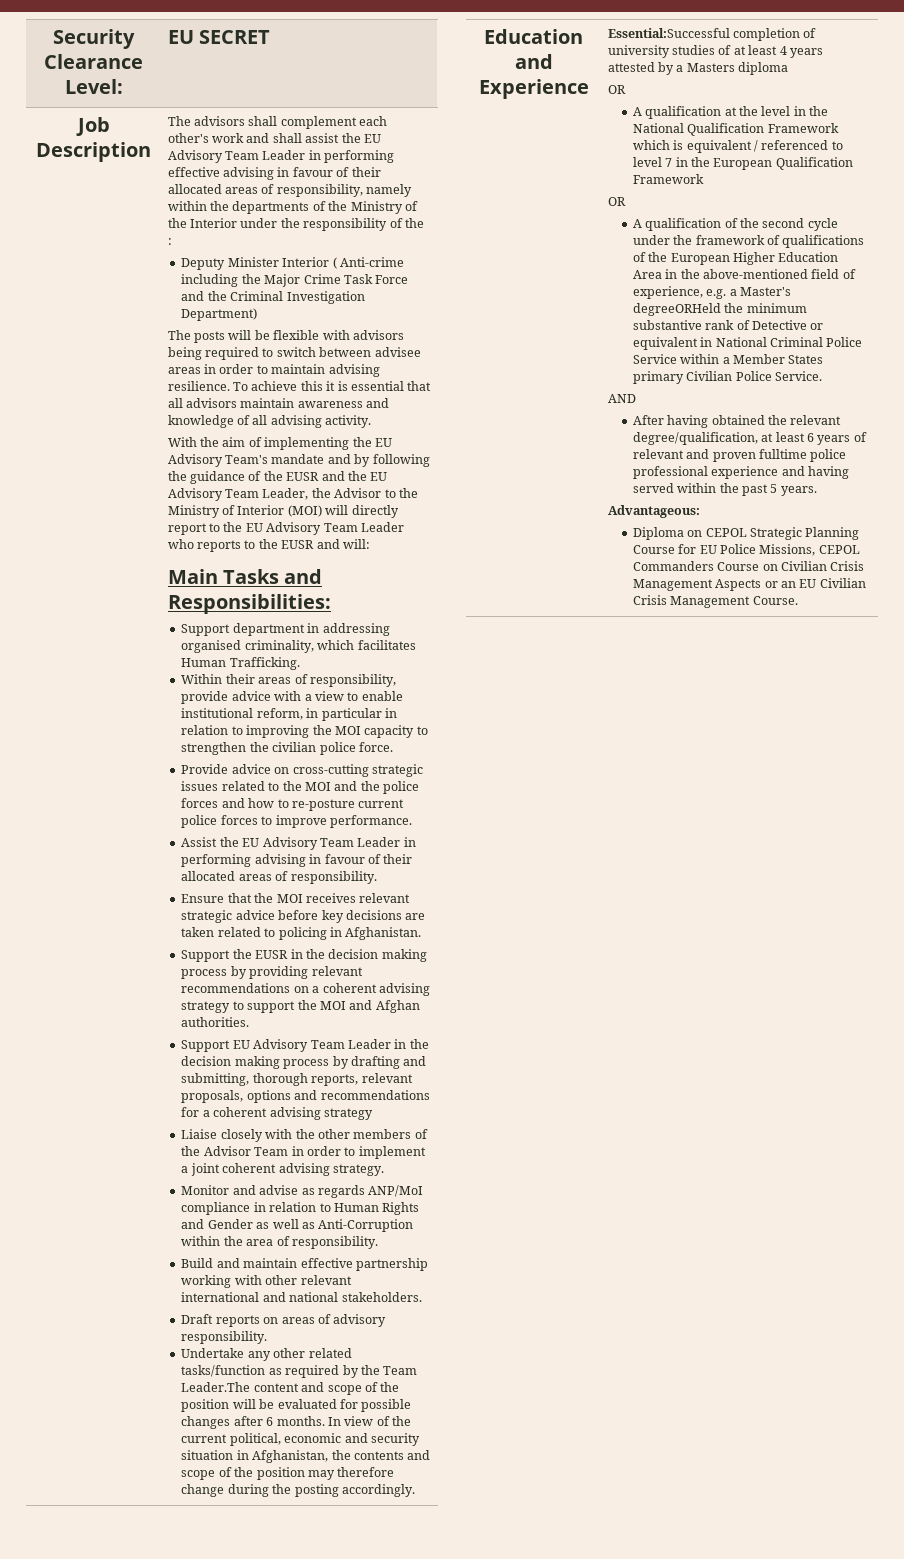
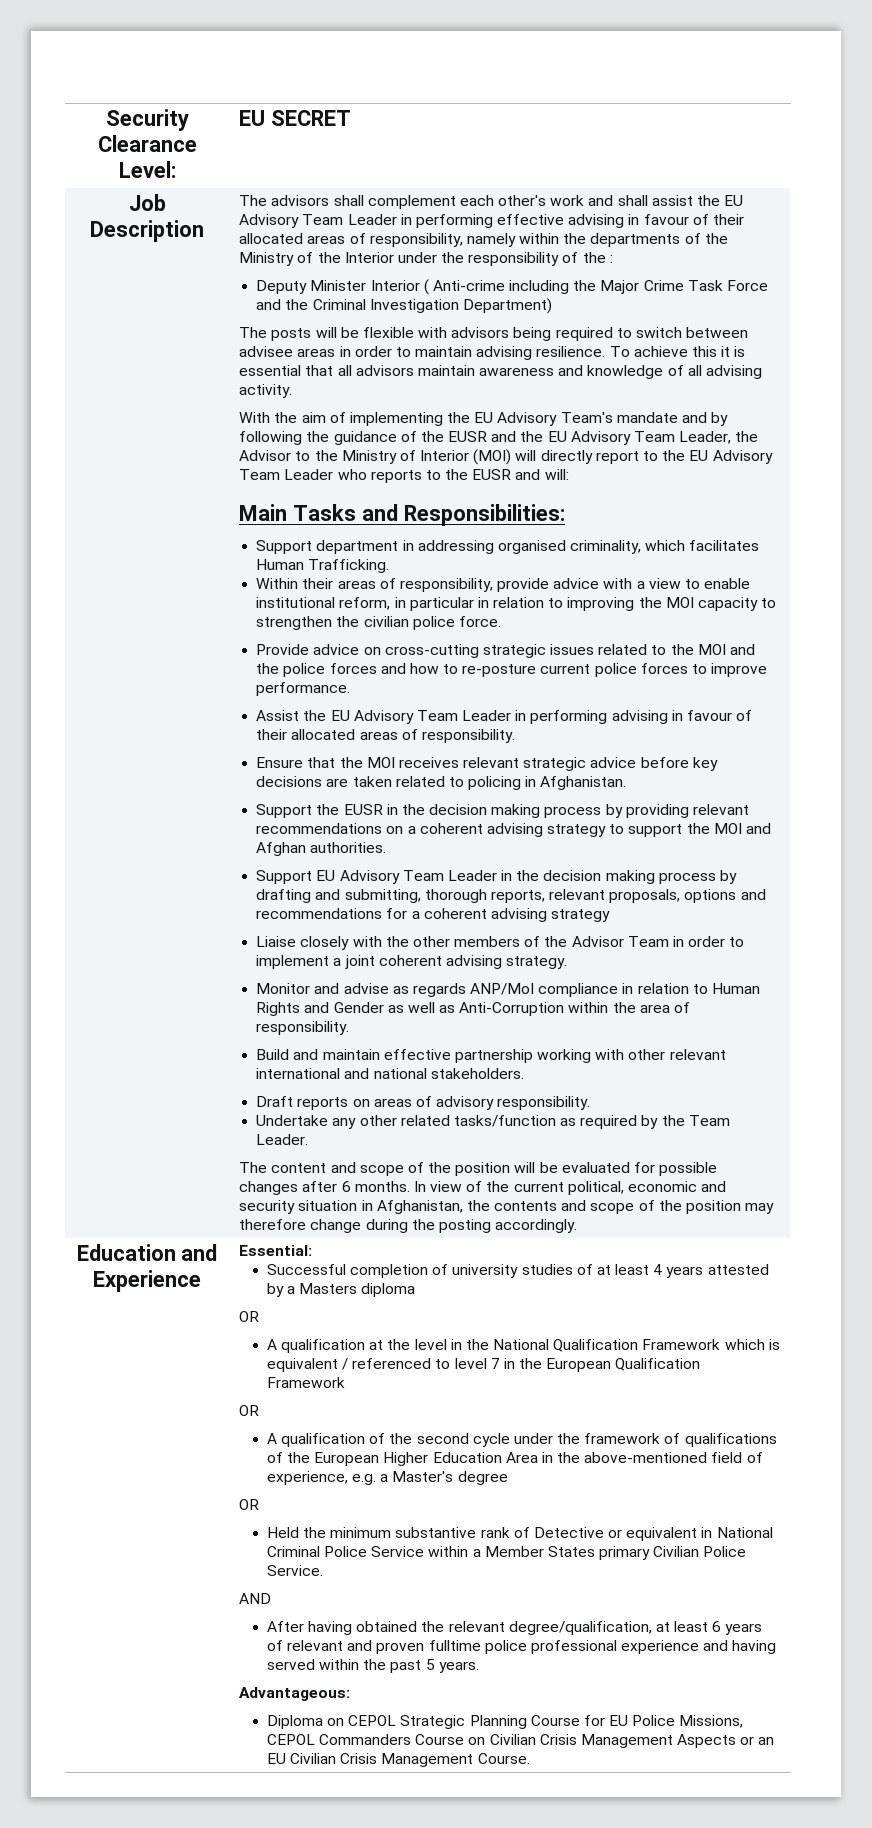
- Undertake any other related tasks/function as required by the Team Leader.The content and scope of the position will be evaluated for possible changes after 6 months.
+ Undertake any other related tasks/function as required by the Team Leader.
+ The content and scope of the position will be evaluated for possible changes after 6 months.
- Essential:Successful completion of university studies of at least 4 years attested by a Masters diploma
+ Essential:
+ Successful completion of university studies of at least 4 years attested by a Masters diploma
- A qualification of the second cycle under the framework of qualifications of the European Higher Education Area in the above-mentioned field of experience, e.g. a Master's degreeORHeld the minimum substantive rank of Detective or equivalent in National Criminal Police Service within a Member States primary Civilian Police Service.
+ A qualification of the second cycle under the framework of qualifications of the European Higher Education Area in the above-mentioned field of experience, e.g. a Master's degree
+ OR
+ Held the minimum substantive rank of Detective or equivalent in National Criminal Police Service within a Member States primary Civilian Police Service.

